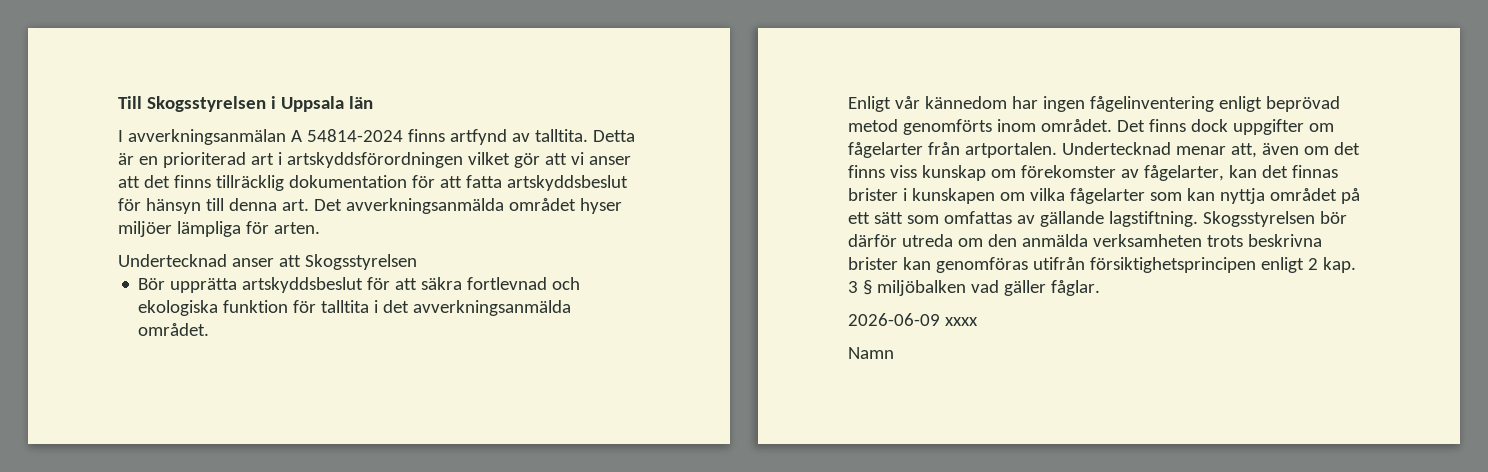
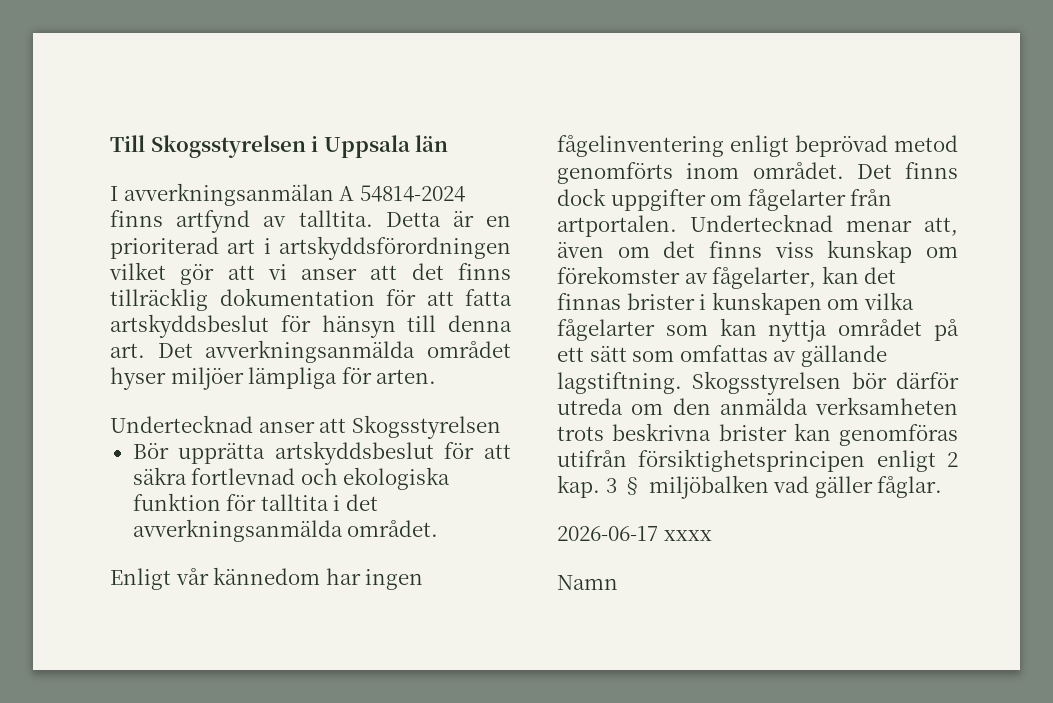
- 2026-06-09 xxxx
+ 2026-06-17 xxxx

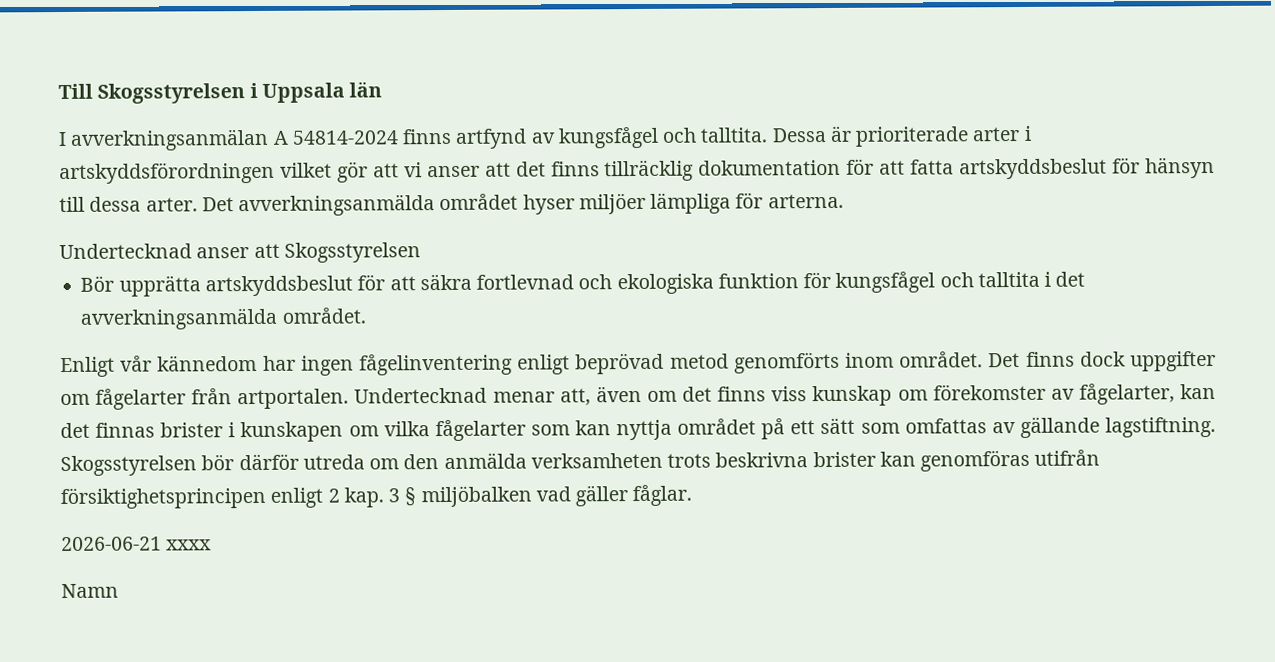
- I avverkningsanmälan A 54814-2024 finns artfynd av talltita. Detta är en prioriterad art i artskyddsförordningen vilket gör att vi anser att det finns tillräcklig dokumentation för att fatta artskyddsbeslut för hänsyn till denna art. Det avverkningsanmälda området hyser miljöer lämpliga för arten.
+ I avverkningsanmälan A 54814-2024 finns artfynd av kungsfågel och talltita. Dessa är prioriterade arter i artskyddsförordningen vilket gör att vi anser att det finns tillräcklig dokumentation för att fatta artskyddsbeslut för hänsyn till dessa arter. Det avverkningsanmälda området hyser miljöer lämpliga för arterna.
- Bör upprätta artskyddsbeslut för att säkra fortlevnad och ekologiska funktion för talltita i det avverkningsanmälda området.
+ Bör upprätta artskyddsbeslut för att säkra fortlevnad och ekologiska funktion för kungsfågel och talltita i det avverkningsanmälda området.
- 2026-06-17 xxxx
+ 2026-06-21 xxxx

